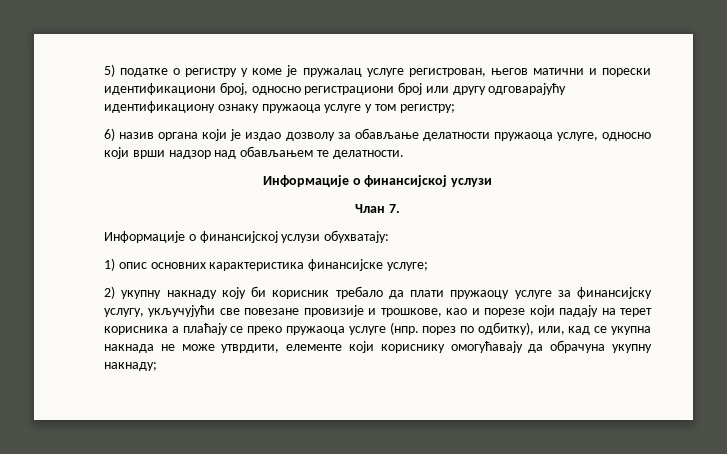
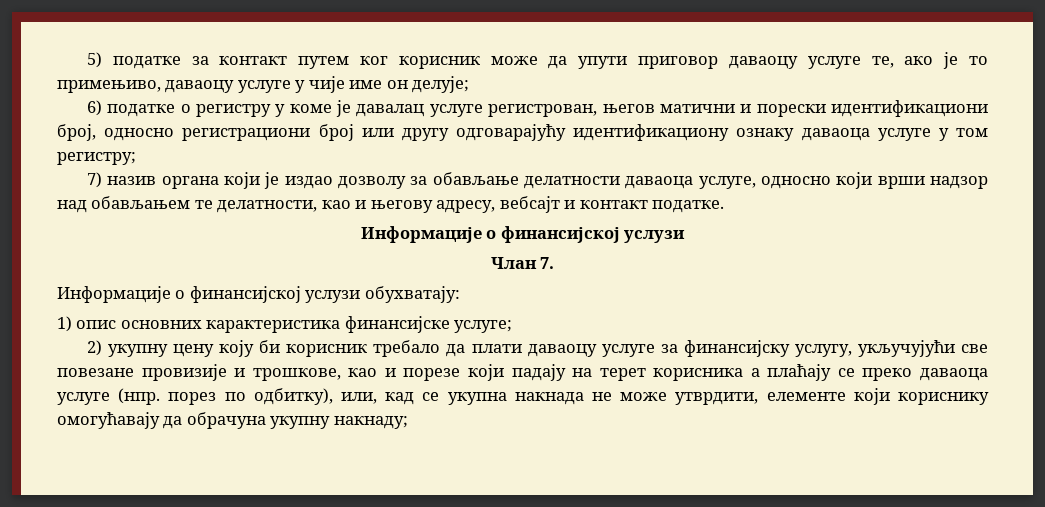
- 5) податке о регистру у коме је пружалац услуге регистрован, његов матични и порески идентификациони број, односно регистрациони броj или другу одговарајућу идентификациону ознаку пружаоца услуге у том регистру;
+ 5) податке за контакт путем ког корисник може да упути приговор даваоцу услуге те, ако је то примењиво, даваоцу услуге у чије име он делује;
+ 6) податке о регистру у коме је давалац услуге регистрован, његов матични и порески идентификациони број, односно регистрациони броj или другу одговарајућу идентификациону ознаку даваоца услуге у том регистру;
- 6) назив органа који је издао дозволу за обављање делатности пружаоца услуге, односно који врши надзор над обављањем те делатности.
+ 7) назив органа који је издао дозволу за обављање делатности даваоца услуге, односно који врши надзор над обављањем те делатности, као и његову адресу, вебсајт и контакт податке.
- 2) укупну накнаду коју би корисник требало да плати пружаоцу услуге за финансијску услугу, укључујући све повезане провизије и трошкове, као и порезе који падају на терет корисника а плаћају се преко пружаоца услуге (нпр. порез по одбитку), или, кад се укупна накнада не може утврдити, елементе који кориснику омогућавају да обрачуна укупну накнаду;
+ 2) укупну цену коју би корисник требало да плати даваоцу услуге за финансијску услугу, укључујући све повезане провизије и трошкове, као и порезе који падају на терет корисника а плаћају се преко даваоца услуге (нпр. порез по одбитку), или, кад се укупна накнада не може утврдити, елементе који кориснику омогућавају да обрачуна укупну накнаду;

